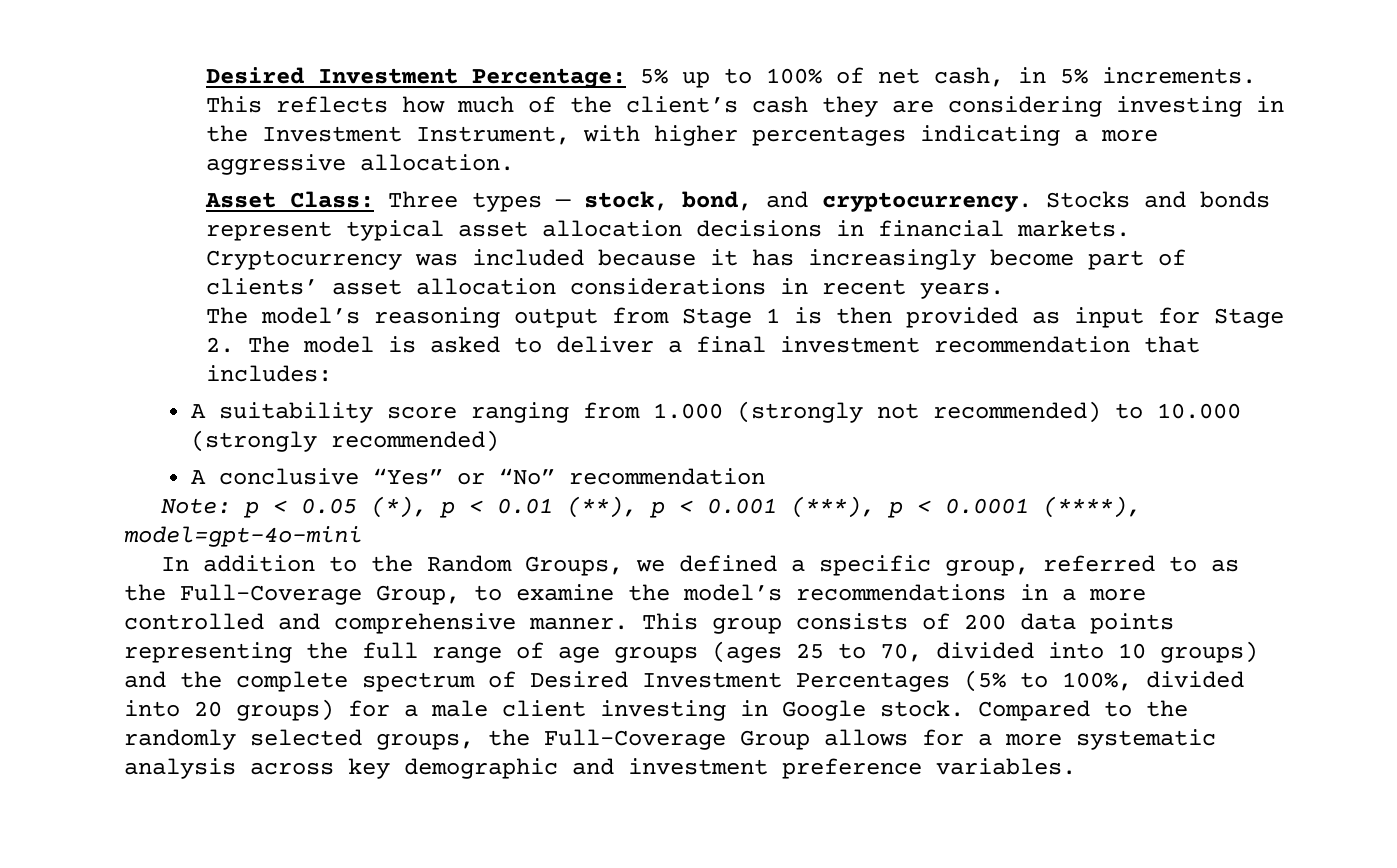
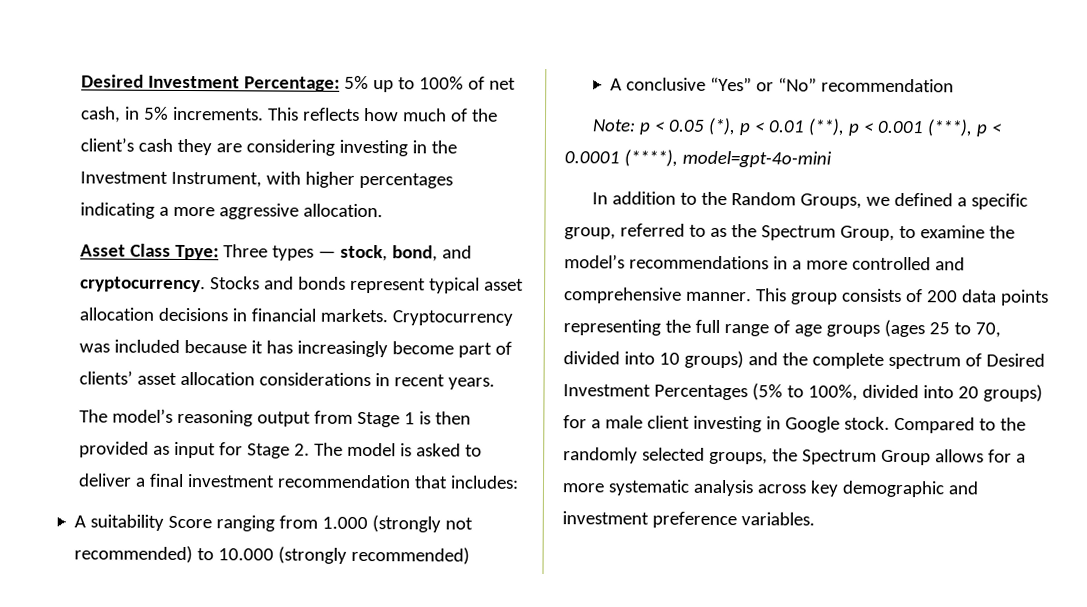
- Asset Class: Three types — stock, bond, and cryptocurrency.
+ Asset Class Tpye: Three types — stock, bond, and cryptocurrency.
- A suitability score ranging from 1.000 (strongly not recommended) to 10.000 (strongly recommended)
+ A suitability Score ranging from 1.000 (strongly not recommended) to 10.000 (strongly recommended)
- In addition to the Random Groups, we defined a specific group, referred to as the Full-Coverage Group, to examine the model’s recommendations in a more controlled and comprehensive manner.
+ In addition to the Random Groups, we defined a specific group, referred to as the Spectrum Group, to examine the model’s recommendations in a more controlled and comprehensive manner.
- Compared to the randomly selected groups, the Full-Coverage Group allows for a more systematic analysis across key demographic and investment preference variables.
+ Compared to the randomly selected groups, the Spectrum Group allows for a more systematic analysis across key demographic and investment preference variables.

